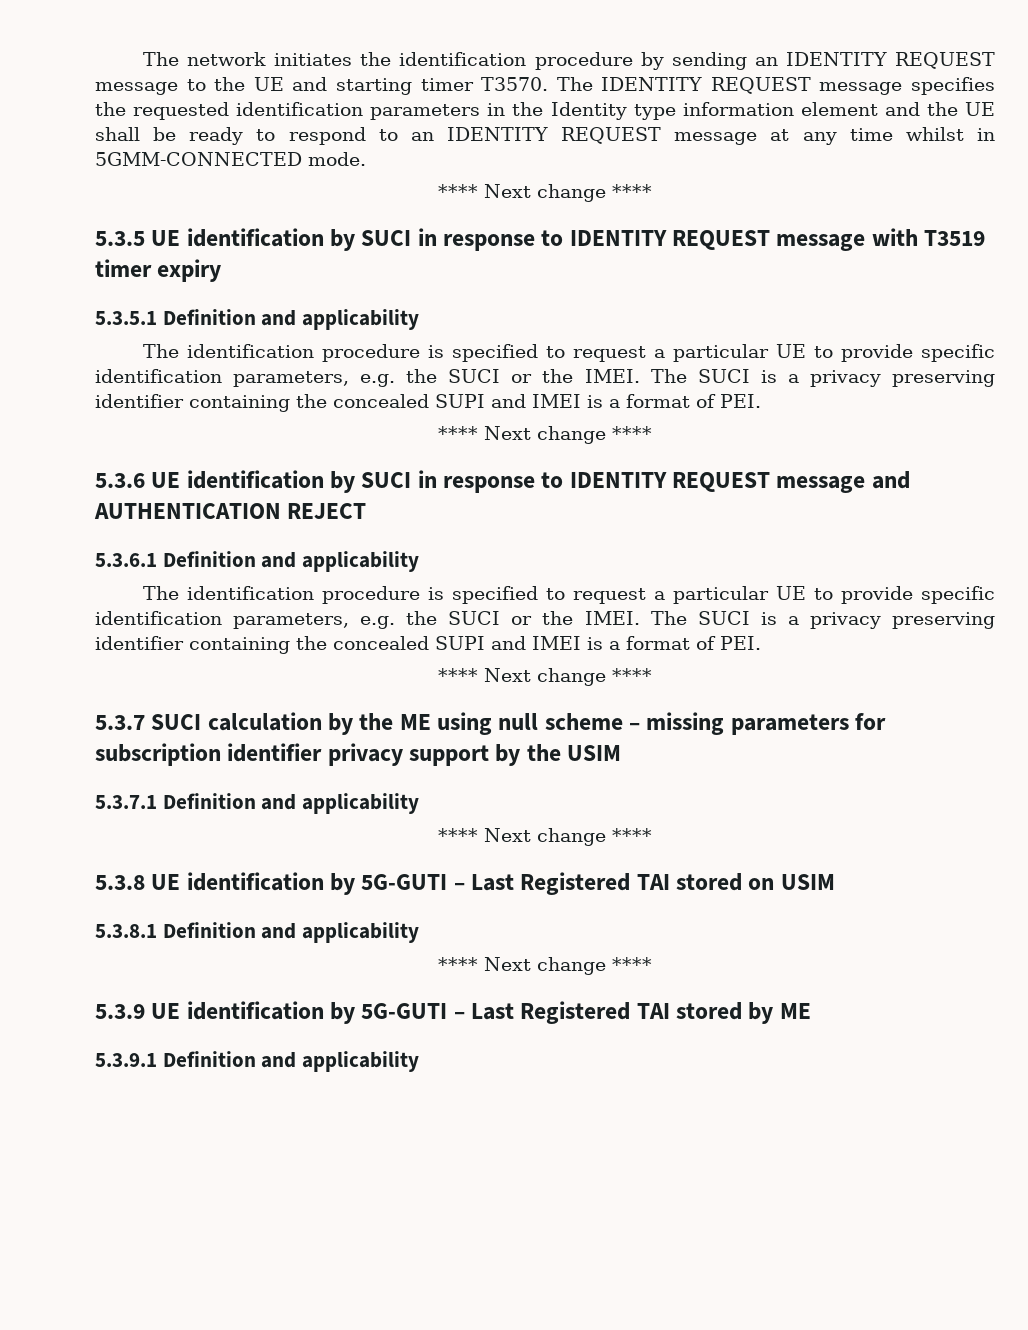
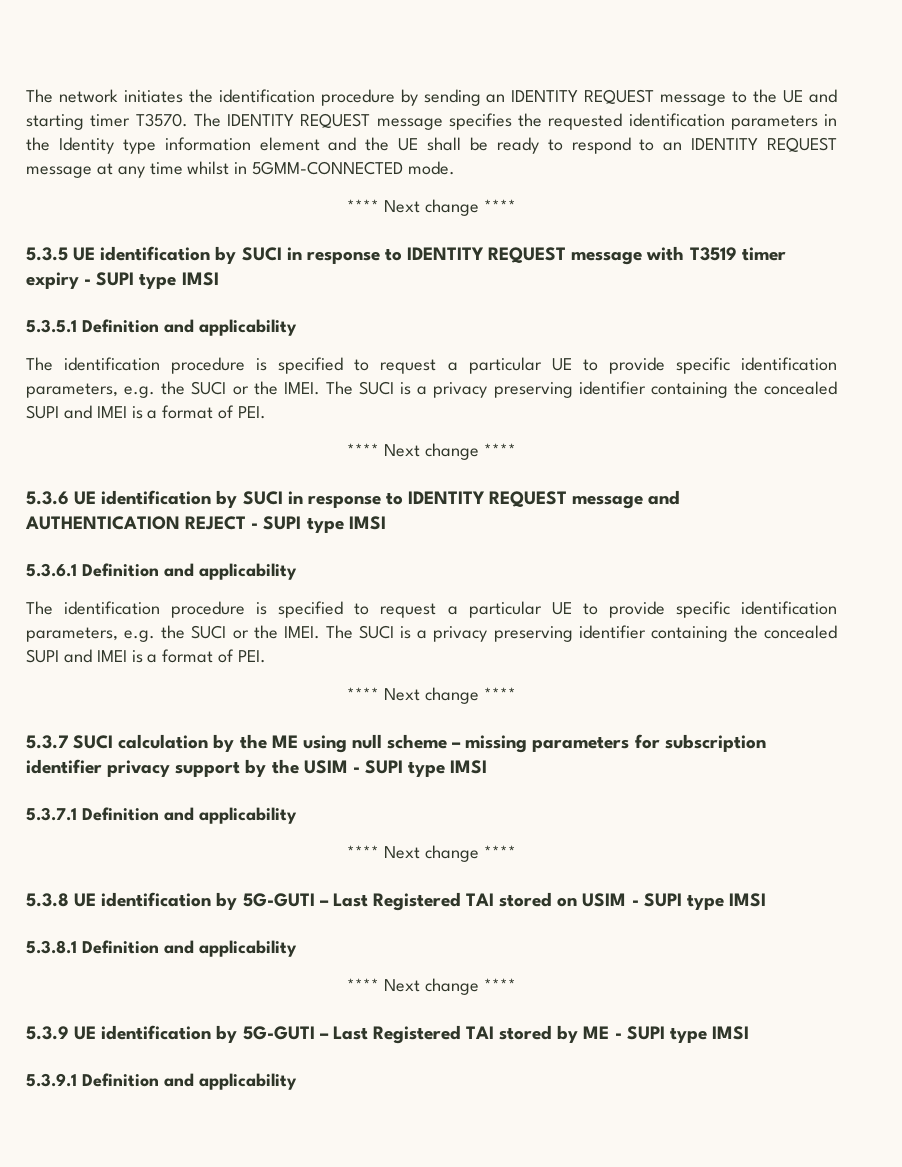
- 5.3.5 UE identification by SUCI in response to IDENTITY REQUEST message with T3519 timer expiry
+ 5.3.5 UE identification by SUCI in response to IDENTITY REQUEST message with T3519 timer expiry - SUPI type IMSI
- 5.3.6 UE identification by SUCI in response to IDENTITY REQUEST message and AUTHENTICATION REJECT
+ 5.3.6 UE identification by SUCI in response to IDENTITY REQUEST message and AUTHENTICATION REJECT - SUPI type IMSI
- 5.3.7 SUCI calculation by the ME using null scheme – missing parameters for subscription identifier privacy support by the USIM
+ 5.3.7 SUCI calculation by the ME using null scheme – missing parameters for subscription identifier privacy support by the USIM - SUPI type IMSI
- 5.3.8 UE identification by 5G-GUTI – Last Registered TAI stored on USIM
+ 5.3.8 UE identification by 5G-GUTI – Last Registered TAI stored on USIM - SUPI type IMSI
- 5.3.9 UE identification by 5G-GUTI – Last Registered TAI stored by ME
+ 5.3.9 UE identification by 5G-GUTI – Last Registered TAI stored by ME - SUPI type IMSI

